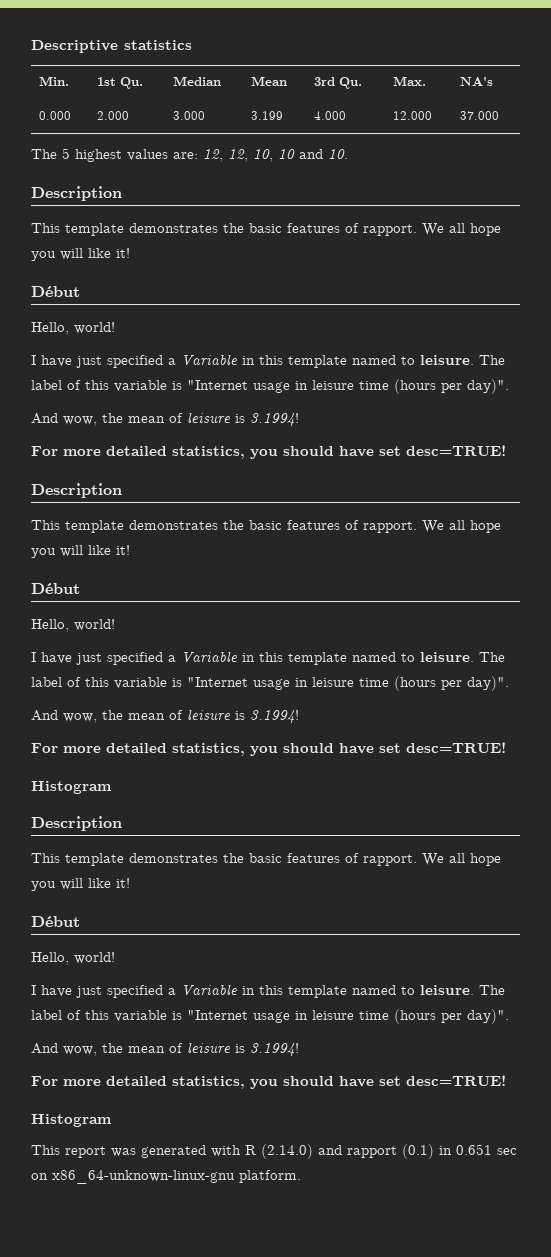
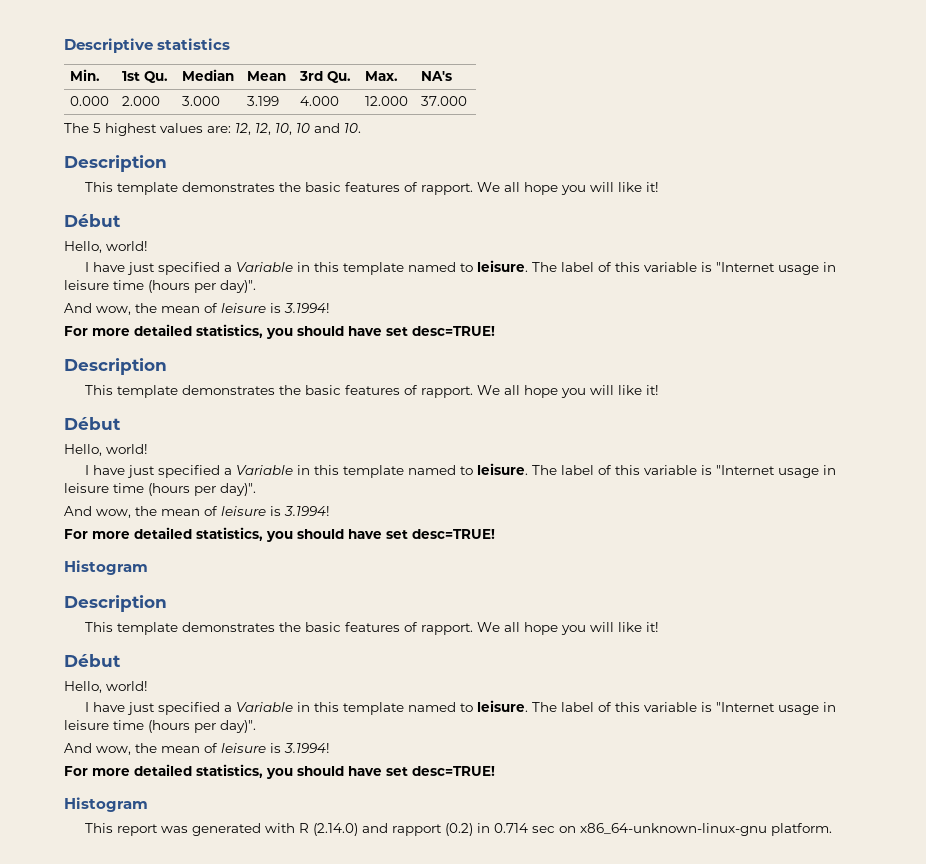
- This report was generated with R (2.14.0) and rapport (0.1) in 0.651 sec on x86_64-unknown-linux-gnu platform.
+ This report was generated with R (2.14.0) and rapport (0.2) in 0.714 sec on x86_64-unknown-linux-gnu platform.

